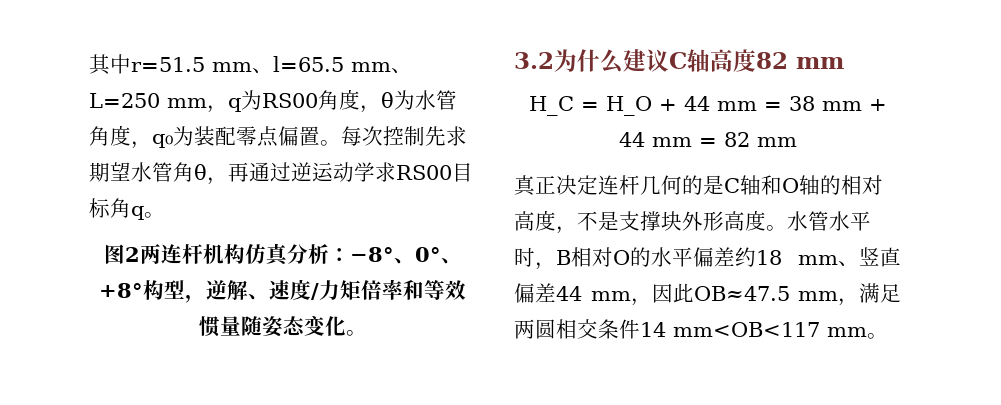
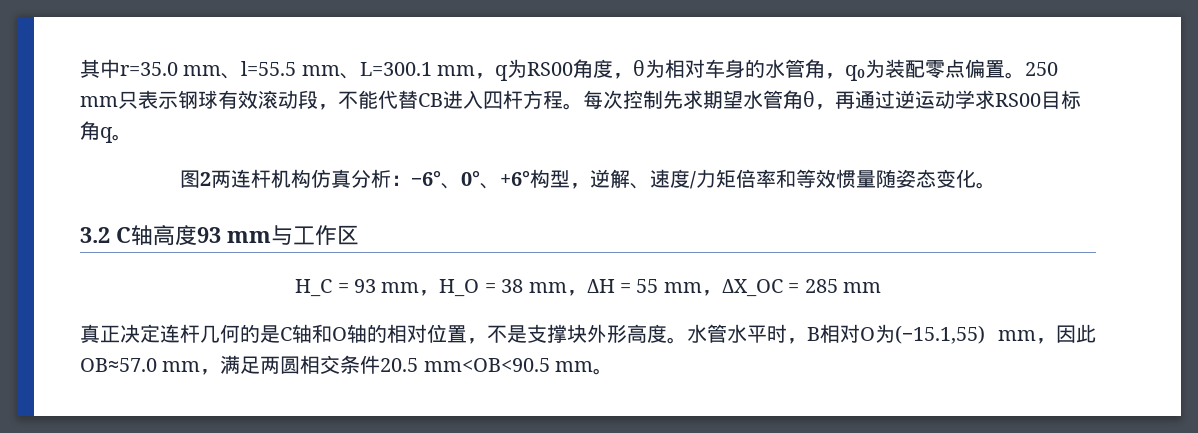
- 其中r=51.5 mm、l=65.5 mm、L=250 mm，q为RS00角度，θ为水管角度，q₀为装配零点偏置。
+ 其中r=35.0 mm、l=55.5 mm、L=300.1 mm，q为RS00角度，θ为相对车身的水管角，q₀为装配零点偏置。
+ 250 mm只表示钢球有效滚动段，不能代替CB进入四杆方程。
- 图2两连杆机构仿真分析：−8°、0°、+8°构型，逆解、速度/力矩倍率和等效惯量随姿态变化。
+ 图2两连杆机构仿真分析：−6°、0°、+6°构型，逆解、速度/力矩倍率和等效惯量随姿态变化。
- 3.2为什么建议C轴高度82 mm
+ 3.2 C轴高度93 mm与工作区
- H_C = H_O + 44 mm = 38 mm + 44 mm = 82 mm
+ H_C = 93 mm，H_O = 38 mm，ΔH = 55 mm，ΔX_OC = 285 mm
- 真正决定连杆几何的是C轴和O轴的相对高度，不是支撑块外形高度。
+ 真正决定连杆几何的是C轴和O轴的相对位置，不是支撑块外形高度。
- 水管水平时，B相对O的水平偏差约18 mm、竖直偏差44 mm，因此OB≈47.5 mm，满足两圆相交条件14 mm<OB<117 mm。
+ 水管水平时，B相对O为(−15.1,55) mm，因此OB≈57.0 mm，满足两圆相交条件20.5 mm<OB<90.5 mm。

